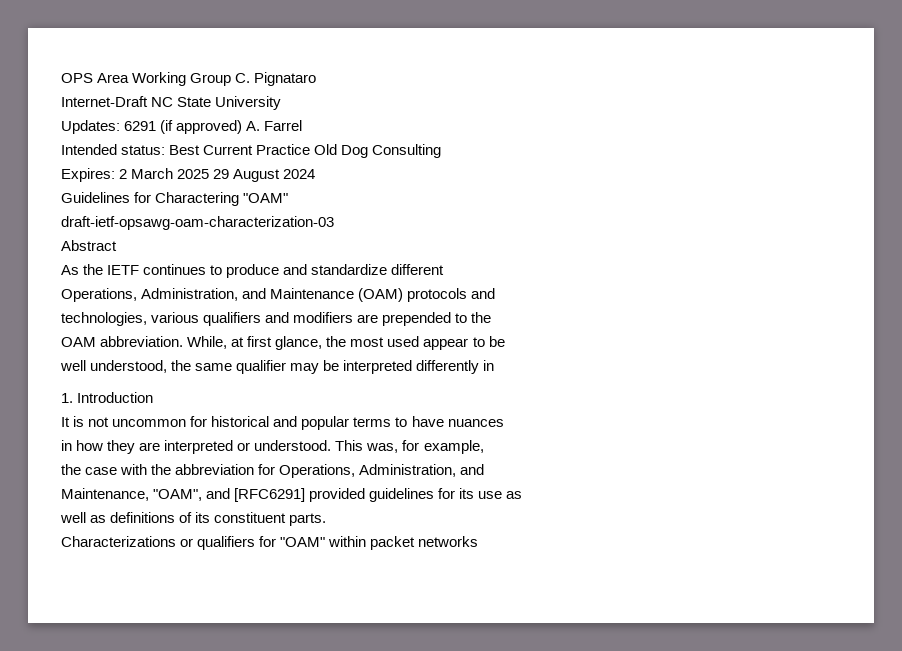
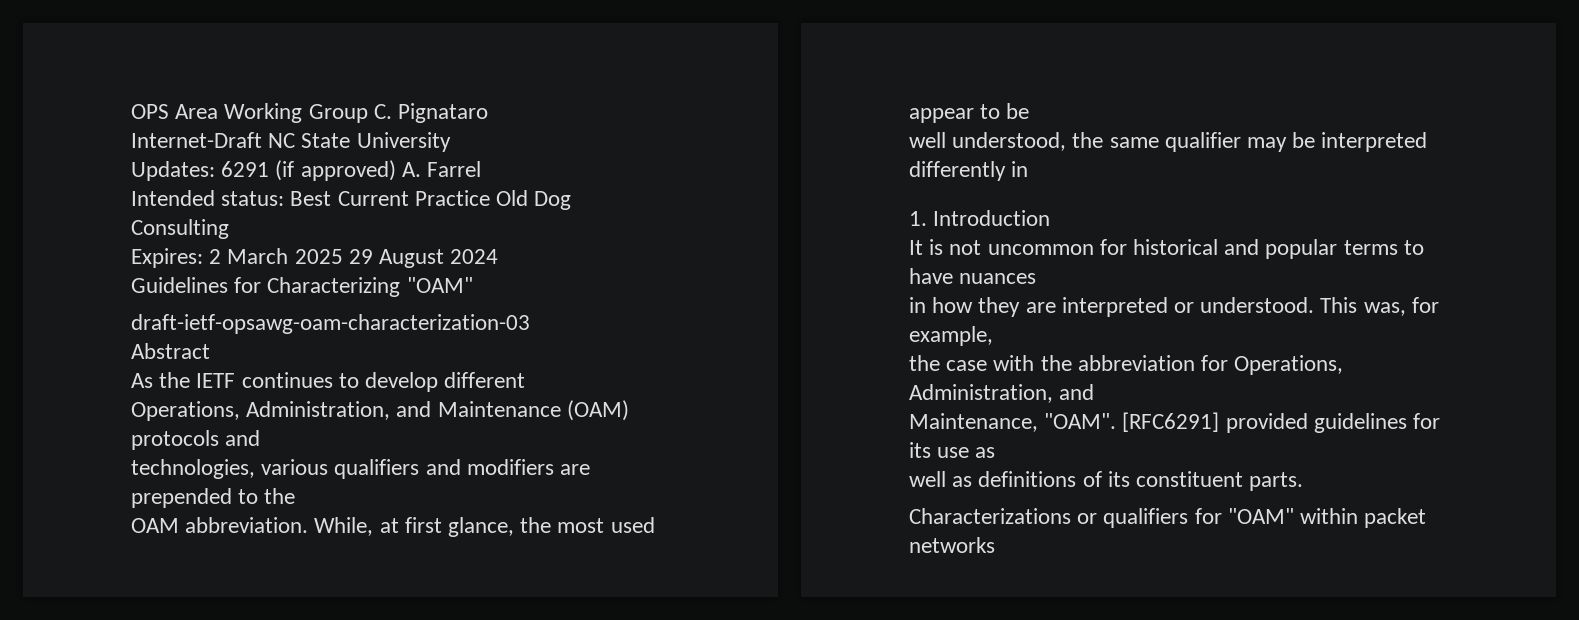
- Guidelines for Charactering "OAM"
+ Guidelines for Characterizing "OAM"
- As the IETF continues to produce and standardize different
+ As the IETF continues to develop different
- Maintenance, "OAM", and [RFC6291] provided guidelines for its use as
+ Maintenance, "OAM". [RFC6291] provided guidelines for its use as

